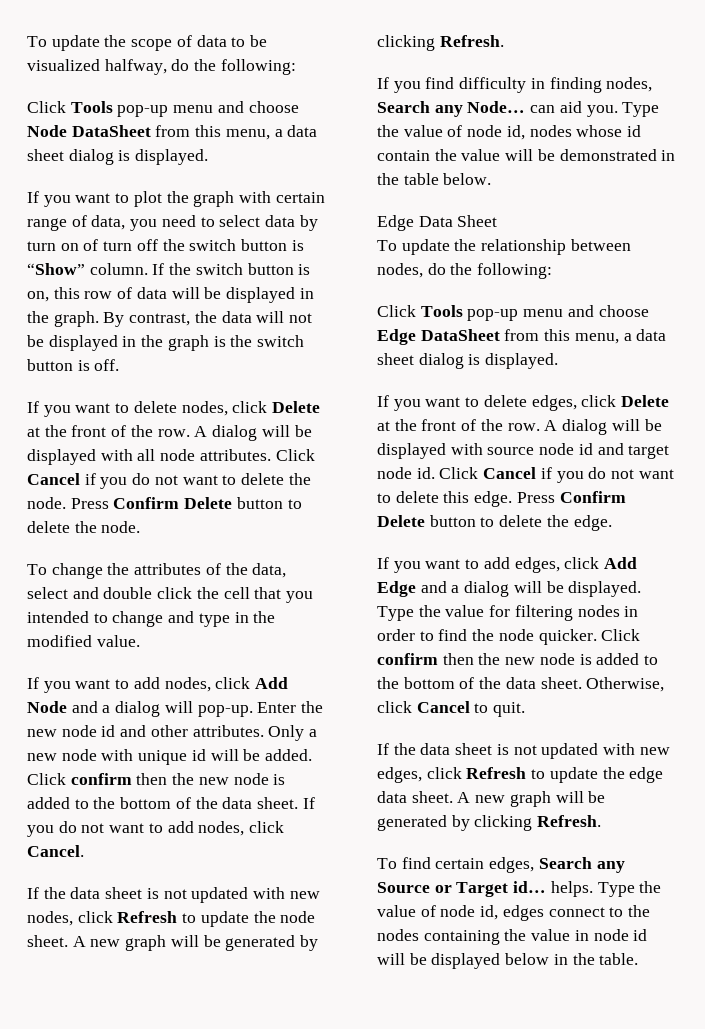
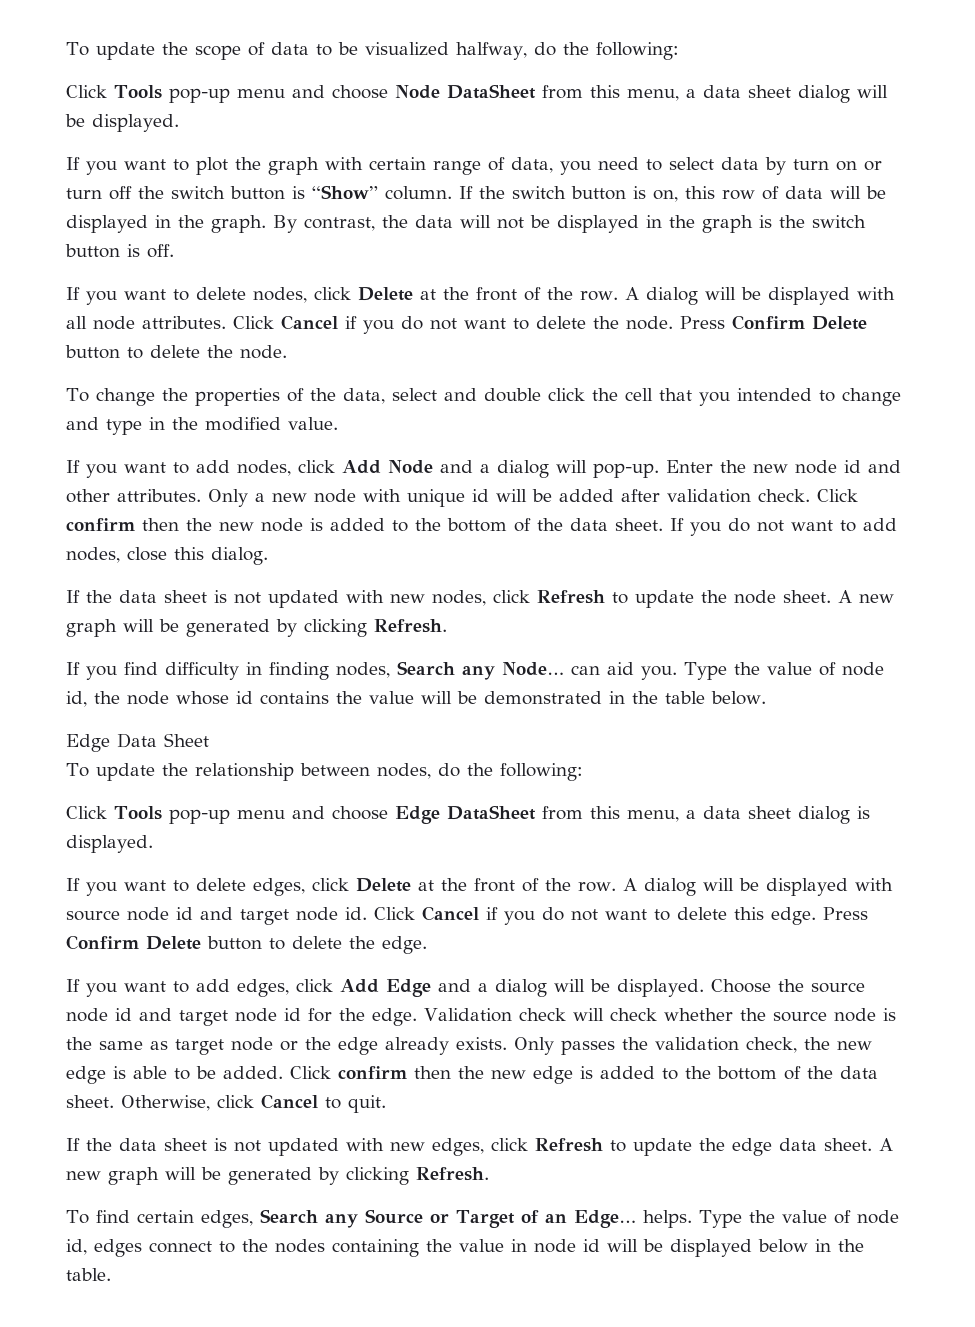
- Click Tools pop-up menu and choose Node DataSheet from this menu, a data sheet dialog is displayed.
+ Click Tools pop-up menu and choose Node DataSheet from this menu, a data sheet dialog will be displayed.
- If you want to plot the graph with certain range of data, you need to select data by turn on of turn off the switch button is “Show” column.
+ If you want to plot the graph with certain range of data, you need to select data by turn on or turn off the switch button is “Show” column.
- To change the attributes of the data, select and double click the cell that you intended to change and type in the modified value.
+ To change the properties of the data, select and double click the cell that you intended to change and type in the modified value.
- Only a new node with unique id will be added.
+ Only a new node with unique id will be added after validation check.
- If you do not want to add nodes, click Cancel.
+ If you do not want to add nodes, close this dialog.
- Type the value of node id, nodes whose id contain the value will be demonstrated in the table below.
+ Type the value of node id, the node whose id contains the value will be demonstrated in the table below.
- Type the value for filtering nodes in order to find the node quicker. Click confirm then the new node is added to the bottom of the data sheet.
+ Choose the source node id and target node id for the edge. Validation check will check whether the source node is the same as target node or the edge already exists. Only passes the validation check, the new edge is able to be added. Click confirm then the new edge is added to the bottom of the data sheet.
- To find certain edges, Search any Source or Target id… helps.
+ To find certain edges, Search any Source or Target of an Edge… helps.

